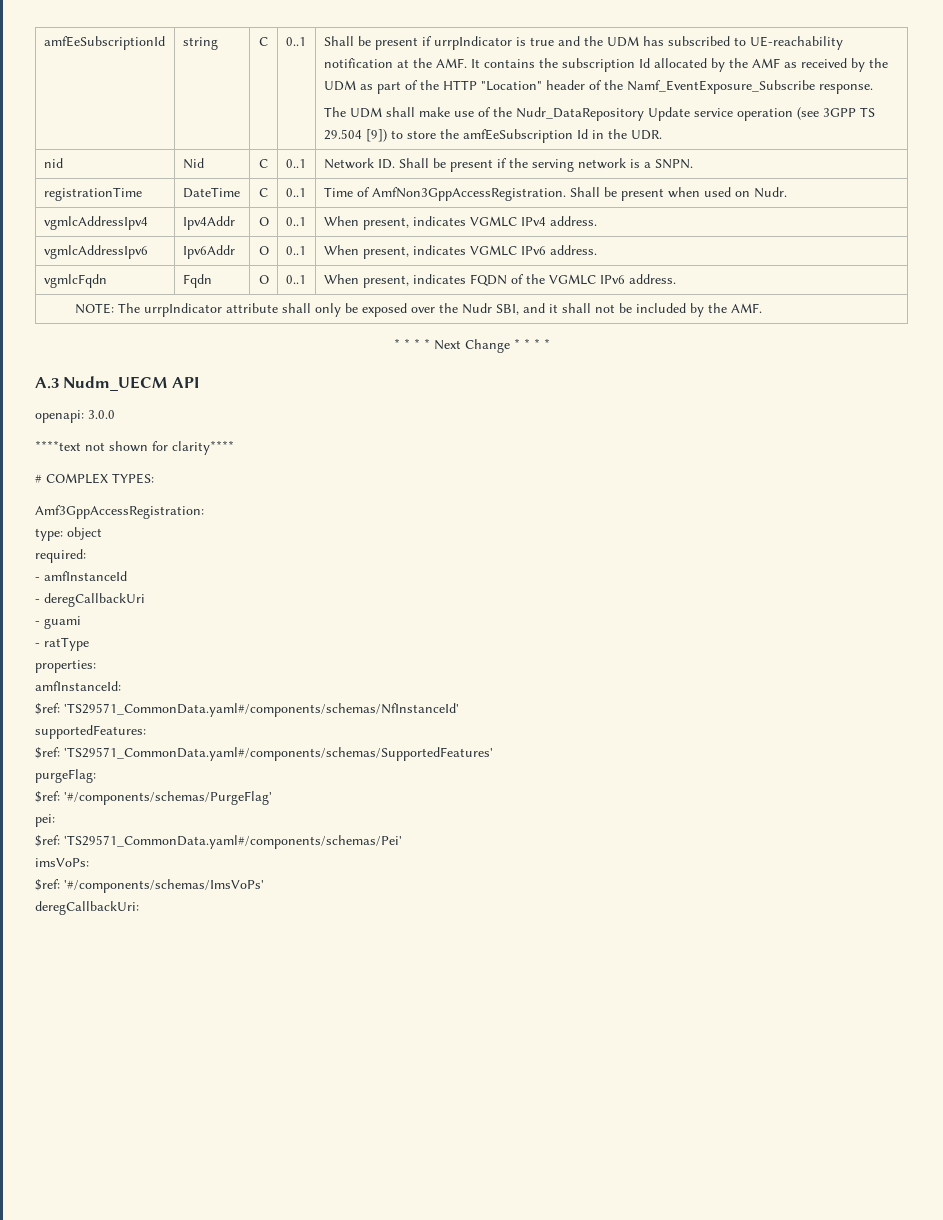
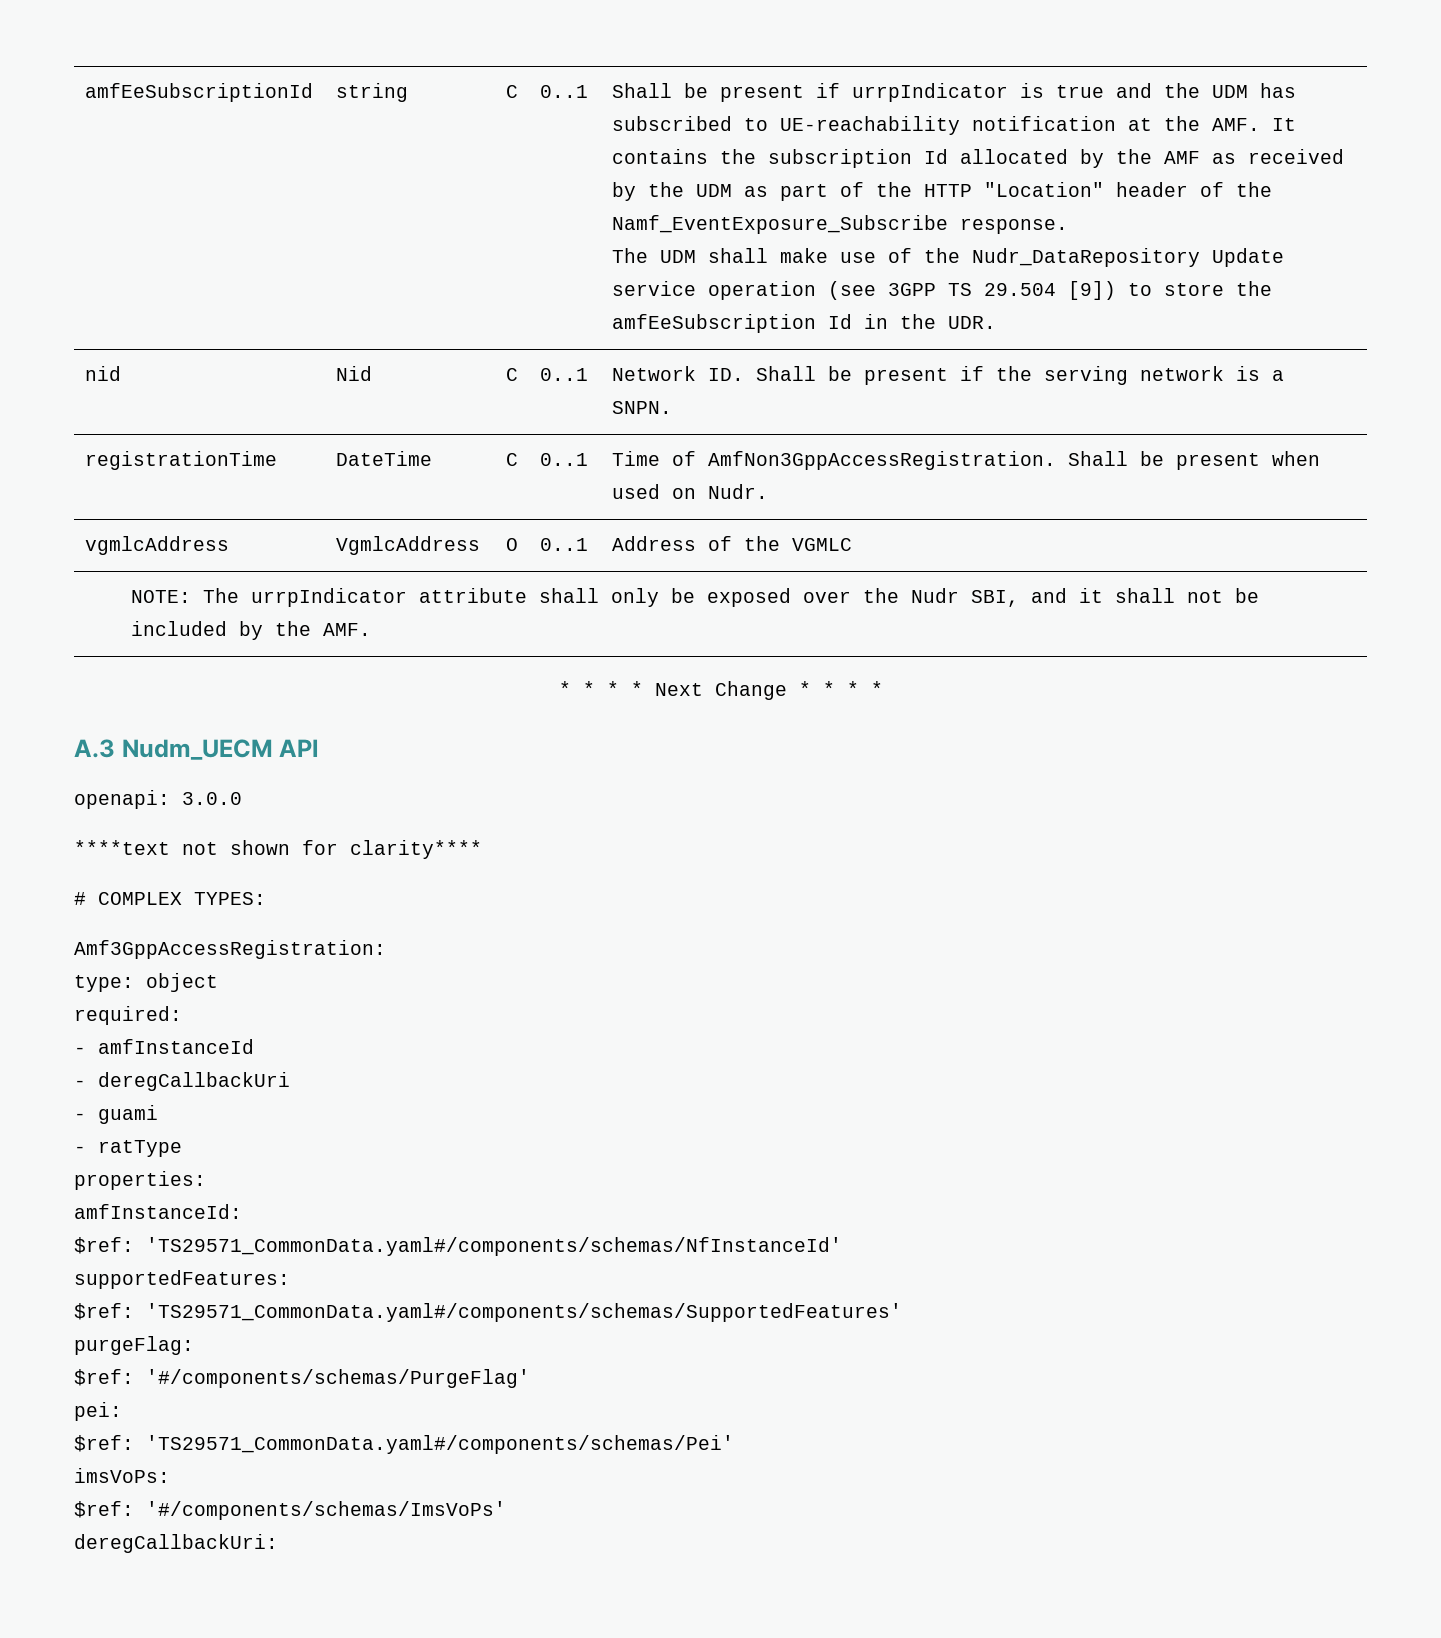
- vgmlcAddressIpv4 | Ipv4Addr | O | 0..1 | When present, indicates VGMLC IPv4 address.
- vgmlcAddressIpv6 | Ipv6Addr | O | 0..1 | When present, indicates VGMLC IPv6 address.
- vgmlcFqdn | Fqdn | O | 0..1 | When present, indicates FQDN of the VGMLC IPv6 address.
+ vgmlcAddress | VgmlcAddress | O | 0..1 | Address of the VGMLC

